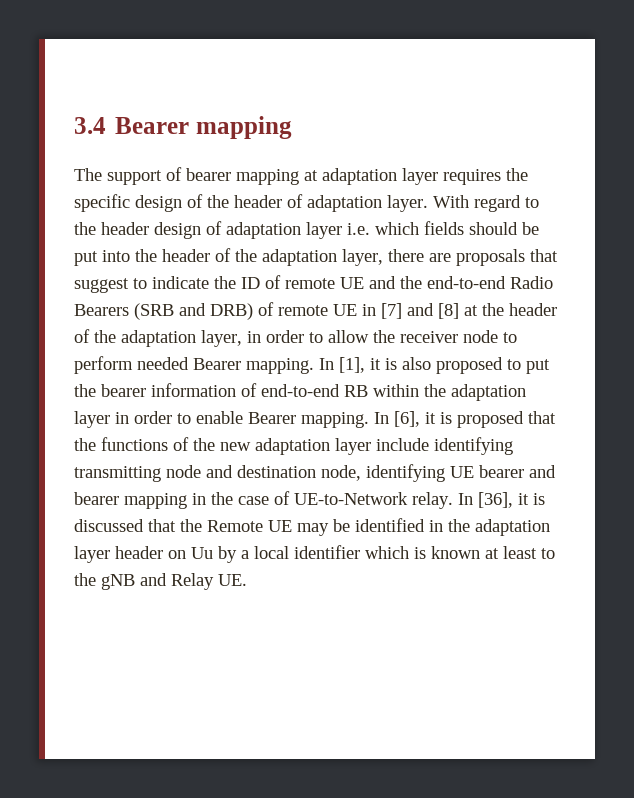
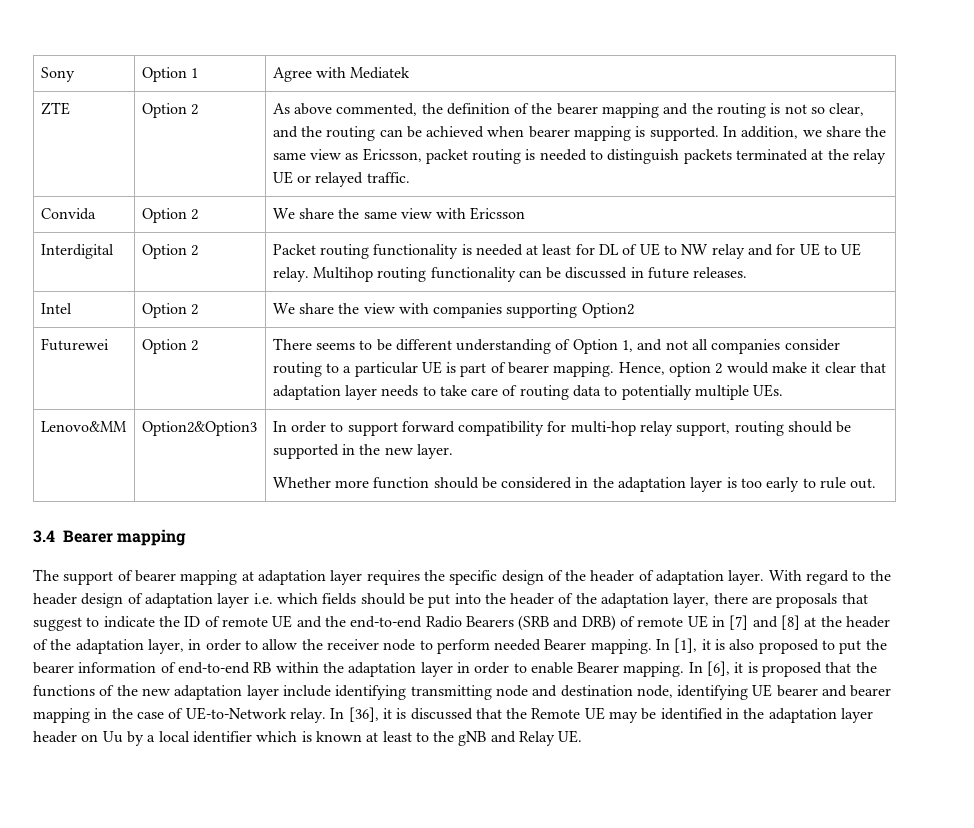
+ Sony | Option 1 | Agree with Mediatek
+ ZTE | Option 2 | As above commented, the definition of the bearer mapping and the routing is not so clear, and the routing can be achieved when bearer mapping is supported. In addition, we share the same view as Ericsson, packet routing is needed to distinguish packets terminated at the relay UE or relayed traffic.
+ Convida | Option 2 | We share the same view with Ericsson
+ Interdigital | Option 2 | Packet routing functionality is needed at least for DL of UE to NW relay and for UE to UE relay. Multihop routing functionality can be discussed in future releases.
+ Intel | Option 2 | We share the view with companies supporting Option2
+ Futurewei | Option 2 | There seems to be different understanding of Option 1, and not all companies consider routing to a particular UE is part of bearer mapping. Hence, option 2 would make it clear that adaptation layer needs to take care of routing data to potentially multiple UEs.
+ Lenovo&MM | Option2&Option3 | In order to support forward compatibility for multi-hop relay support, routing should be supported in the new layer.
+ Whether more function should be considered in the adaptation layer is too early to rule out.

